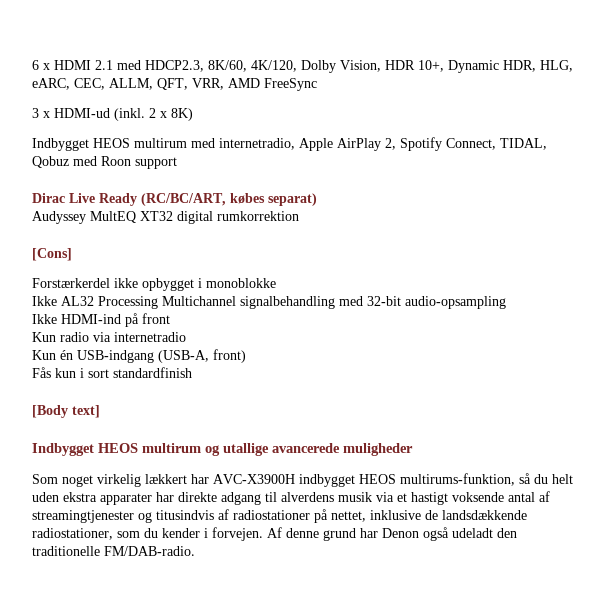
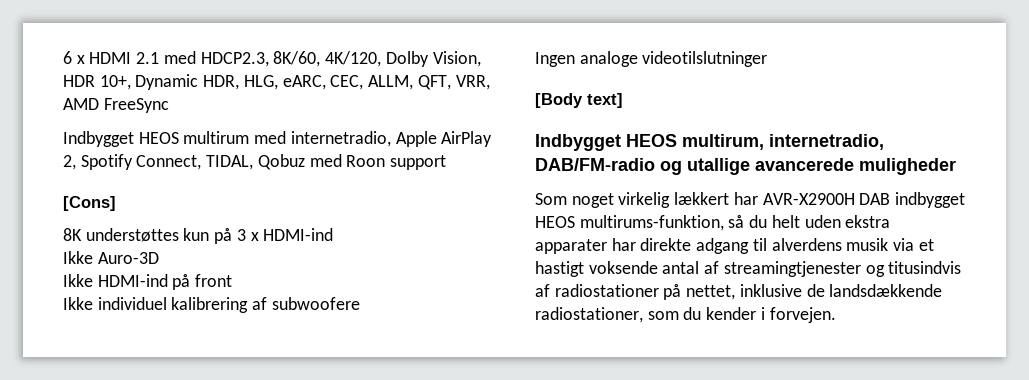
- 3 x HDMI-ud (inkl. 2 x 8K)
- Dirac Live Ready (RC/BC/ART, købes separat)
- Audyssey MultEQ XT32 digital rumkorrektion
  [Cons]
- Forstærkerdel ikke opbygget i monoblokke
- Ikke AL32 Processing Multichannel signalbehandling med 32-bit audio-opsampling
+ 8K understøttes kun på 3 x HDMI-ind
+ Ikke Auro-3D
  Ikke HDMI-ind på front
- Kun radio via internetradio
- Kun én USB-indgang (USB-A, front)
- Fås kun i sort standardfinish
+ Ikke individuel kalibrering af subwoofere
+ Ingen analoge videotilslutninger
- Indbygget HEOS multirum og utallige avancerede muligheder
+ Indbygget HEOS multirum, internetradio, DAB/FM-radio og utallige avancerede muligheder
- Som noget virkelig lækkert har AVC-X3900H indbygget HEOS multirums-funktion, så du helt uden ekstra apparater har direkte adgang til alverdens musik via et hastigt voksende antal af streamingtjenester og titusindvis af radiostationer på nettet, inklusive de landsdækkende radiostationer, som du kender i forvejen. Af denne grund har Denon også udeladt den traditionelle FM/DAB-radio.
+ Som noget virkelig lækkert har AVR-X2900H DAB indbygget HEOS multirums-funktion, så du helt uden ekstra apparater har direkte adgang til alverdens musik via et hastigt voksende antal af streamingtjenester og titusindvis af radiostationer på nettet, inklusive de landsdækkende radiostationer, som du kender i forvejen.

